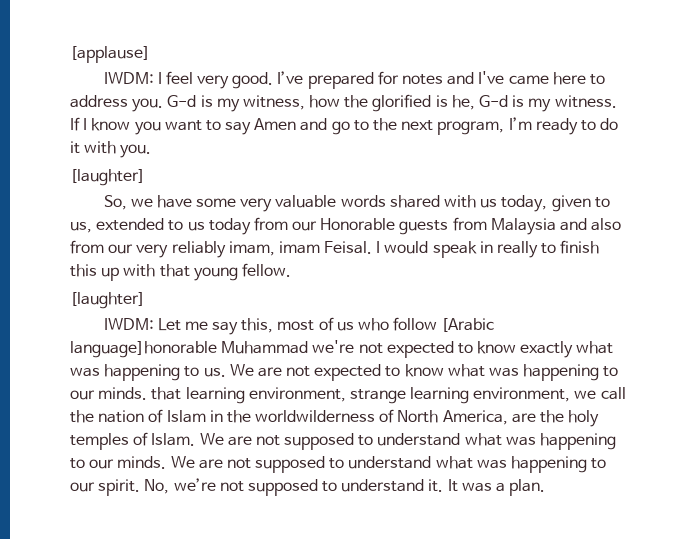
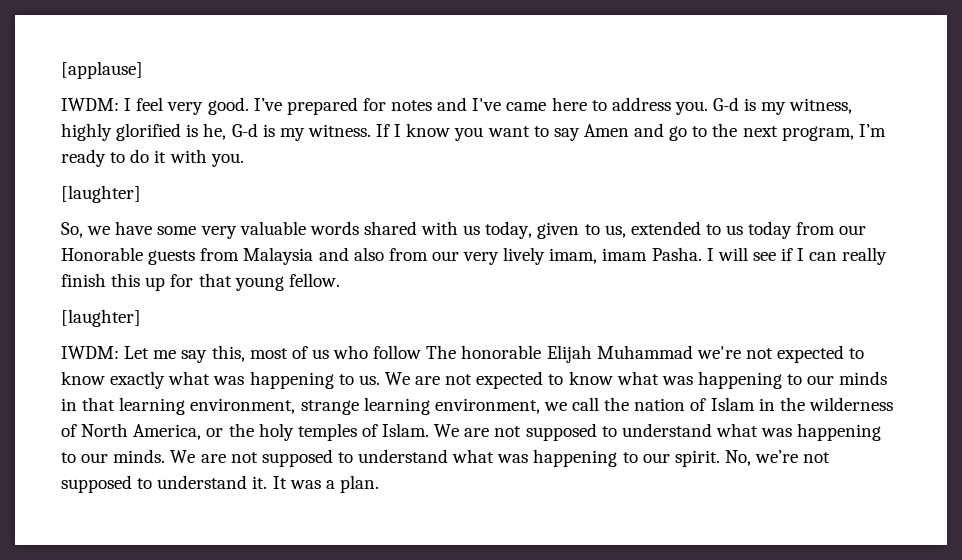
- G-d is my witness, how the glorified is he, G-d is my witness.
+ G-d is my witness, highly glorified is he, G-d is my witness.
- So, we have some very valuable words shared with us today, given to us, extended to us today from our Honorable guests from Malaysia and also from our very reliably imam, imam Feisal. I would speak in really to finish this up with that young fellow.
+ So, we have some very valuable words shared with us today, given to us, extended to us today from our Honorable guests from Malaysia and also from our very lively imam, imam Pasha. I will see if I can really finish this up for that young fellow.
- IWDM: Let me say this, most of us who follow [Arabic language]honorable Muhammad we're not expected to know exactly what was happening to us.
+ IWDM: Let me say this, most of us who follow The honorable Elijah Muhammad we're not expected to know exactly what was happening to us.
- We are not expected to know what was happening to our minds. that learning environment, strange learning environment, we call the nation of Islam in the worldwilderness of North America, are the holy temples of Islam.
+ We are not expected to know what was happening to our minds in that learning environment, strange learning environment, we call the nation of Islam in the wilderness of North America, or the holy temples of Islam.

